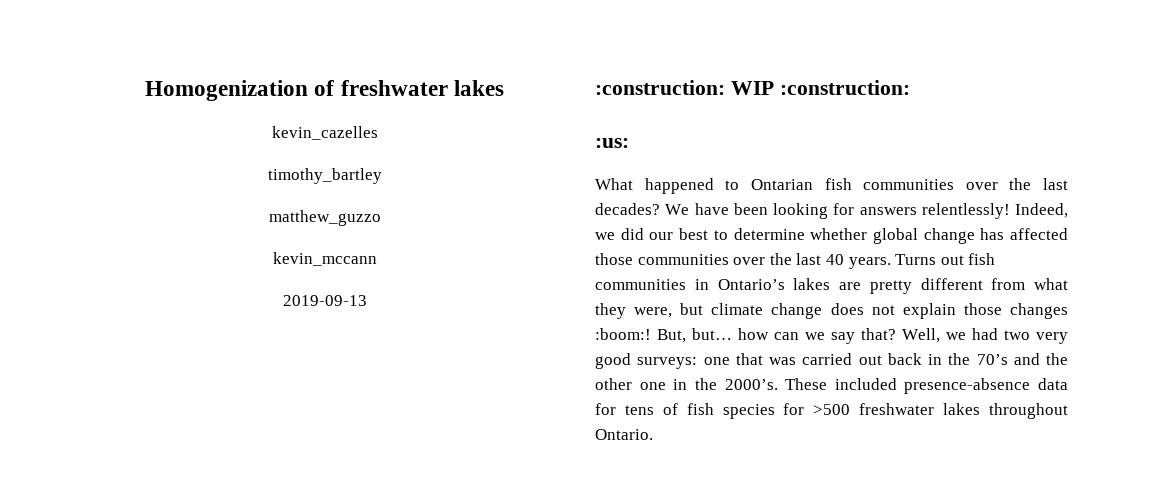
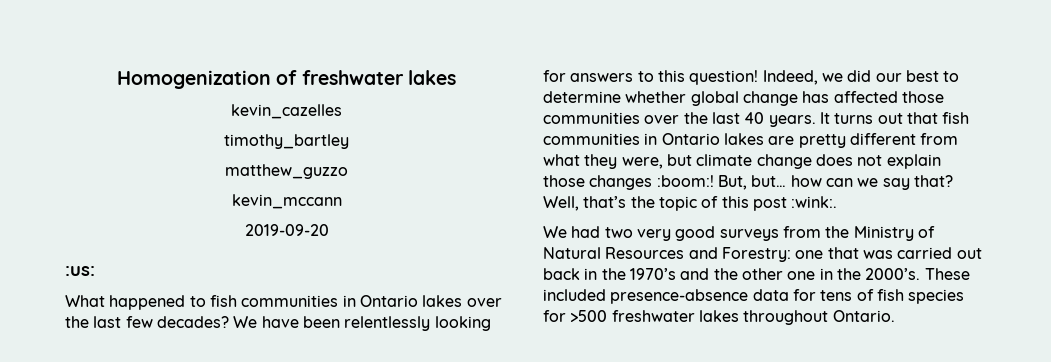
- 2019-09-13
- :construction: WIP :construction:
+ 2019-09-20
- What happened to Ontarian fish communities over the last decades?
+ What happened to fish communities in Ontario lakes over the last few decades?
- We have been looking for answers relentlessly!
+ We have been relentlessly looking for answers to this question!
- Turns out fish communities in Ontario’s lakes are pretty different from what they were, but climate change does not explain those changes :boom:!
+ It turns out that fish communities in Ontario lakes are pretty different from what they were, but climate change does not explain those changes :boom:!
- Well, we had two very good surveys: one that was carried out back in the 70’s and the other one in the 2000’s.
+ Well, that’s the topic of this post :wink:.
+ We had two very good surveys from the Ministry of Natural Resources and Forestry: one that was carried out back in the 1970’s and the other one in the 2000’s.

